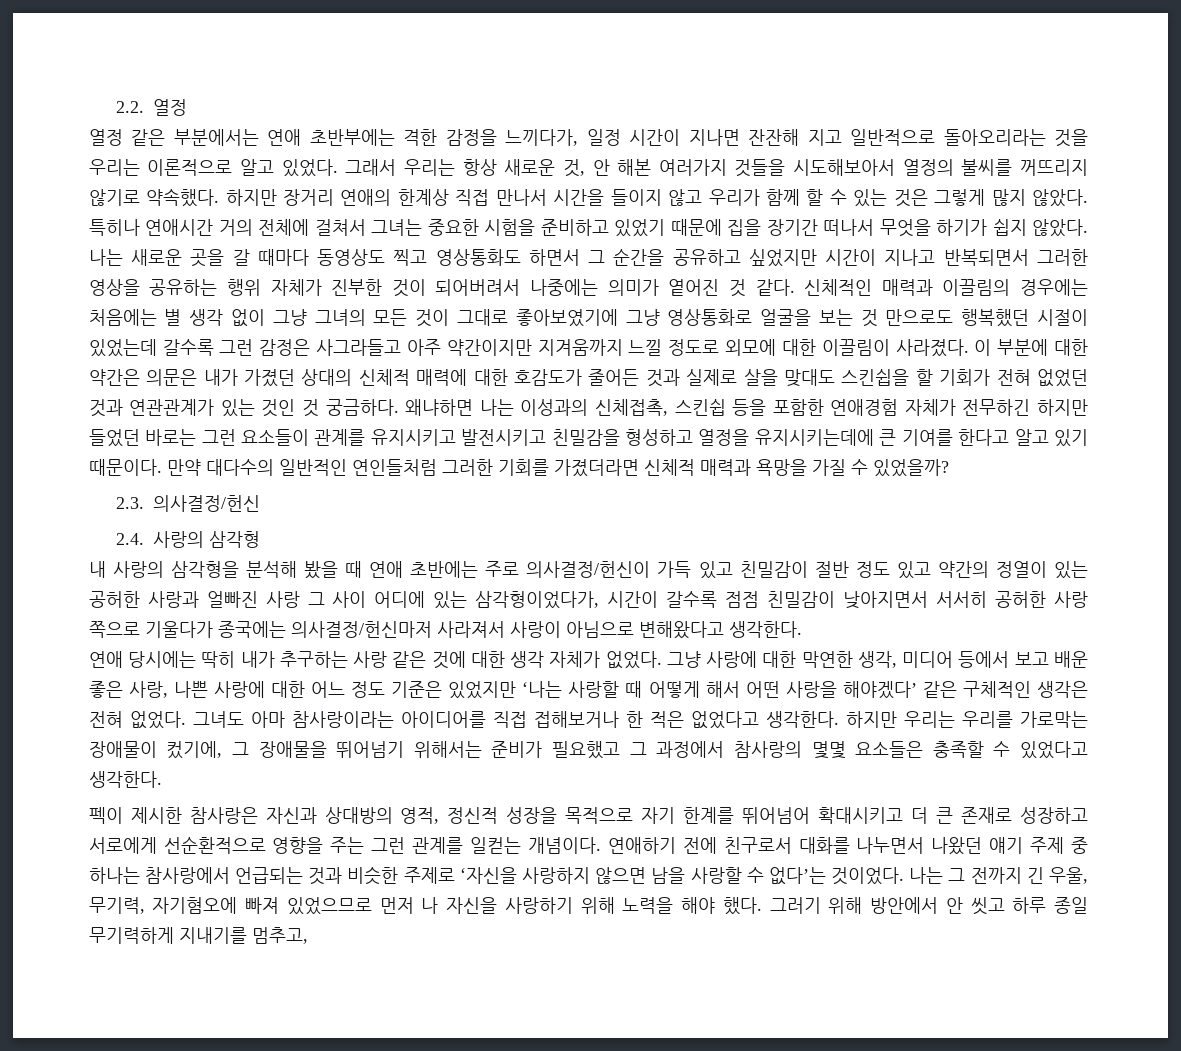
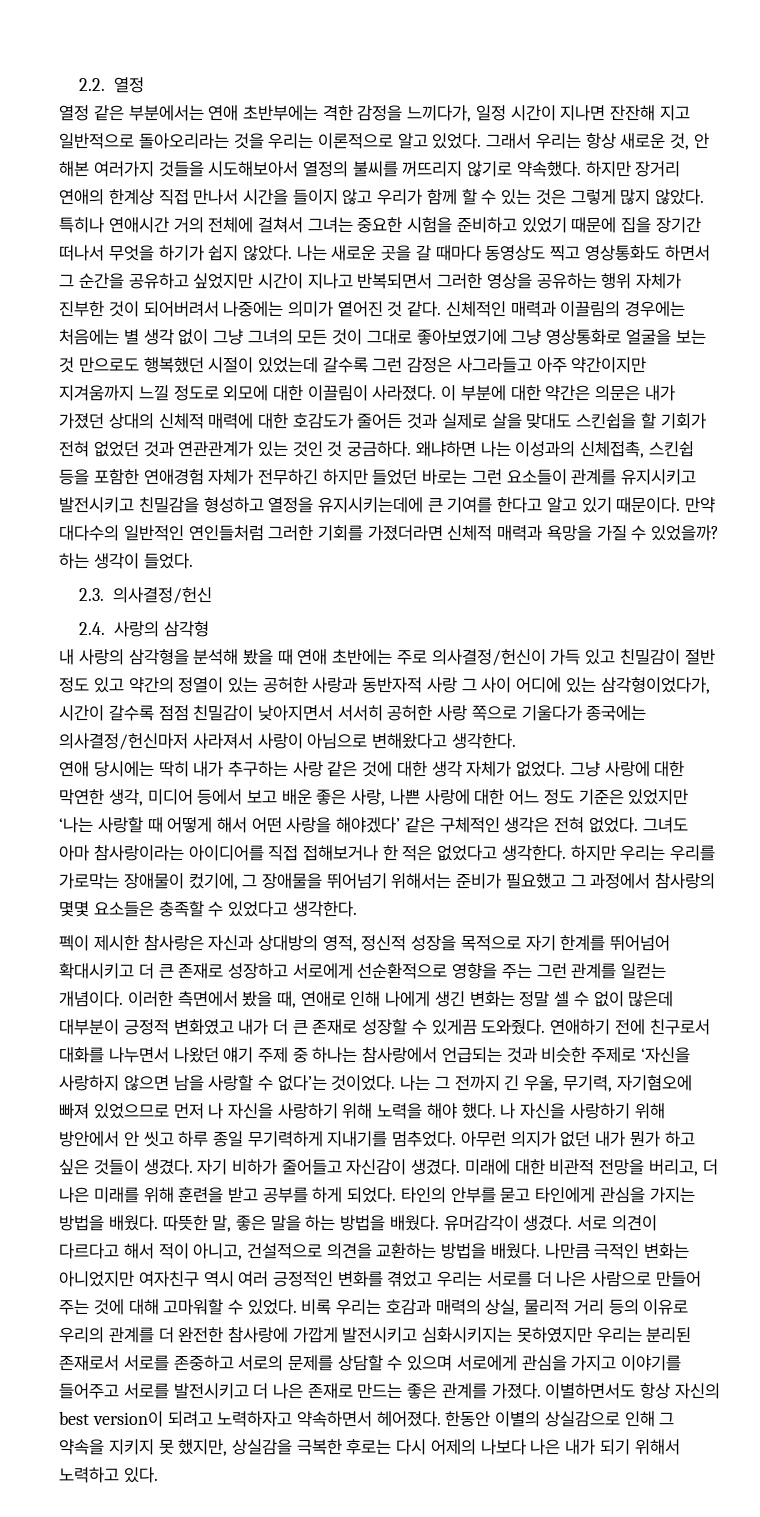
+ 하는 생각이 들었다.
- 내 사랑의 삼각형을 분석해 봤을 때 연애 초반에는 주로 의사결정/헌신이 가득 있고 친밀감이 절반 정도 있고 약간의 정열이 있는 공허한 사랑과 얼빠진 사랑 그 사이 어디에 있는 삼각형이었다가, 시간이 갈수록 점점 친밀감이 낮아지면서 서서히 공허한 사랑 쪽으로 기울다가 종국에는 의사결정/헌신마저 사라져서 사랑이 아님으로 변해왔다고 생각한다.
+ 내 사랑의 삼각형을 분석해 봤을 때 연애 초반에는 주로 의사결정/헌신이 가득 있고 친밀감이 절반 정도 있고 약간의 정열이 있는 공허한 사랑과 동반자적 사랑 그 사이 어디에 있는 삼각형이었다가, 시간이 갈수록 점점 친밀감이 낮아지면서 서서히 공허한 사랑 쪽으로 기울다가 종국에는 의사결정/헌신마저 사라져서 사랑이 아님으로 변해왔다고 생각한다.
+ 이러한 측면에서 봤을 때, 연애로 인해 나에게 생긴 변화는 정말 셀 수 없이 많은데 대부분이 긍정적 변화였고 내가 더 큰 존재로 성장할 수 있게끔 도와줬다.
- 그러기 위해 방안에서 안 씻고 하루 종일 무기력하게 지내기를 멈추고,
+ 나 자신을 사랑하기 위해 방안에서 안 씻고 하루 종일 무기력하게 지내기를 멈추었다. 아무런 의지가 없던 내가 뭔가 하고 싶은 것들이 생겼다. 자기 비하가 줄어들고 자신감이 생겼다. 미래에 대한 비관적 전망을 버리고, 더 나은 미래를 위해 훈련을 받고 공부를 하게 되었다. 타인의 안부를 묻고 타인에게 관심을 가지는 방법을 배웠다. 따뜻한 말, 좋은 말을 하는 방법을 배웠다. 유머감각이 생겼다. 서로 의견이 다르다고 해서 적이 아니고, 건설적으로 의견을 교환하는 방법을 배웠다. 나만큼 극적인 변화는 아니었지만 여자친구 역시 여러 긍정적인 변화를 겪었고 우리는 서로를 더 나은 사람으로 만들어 주는 것에 대해 고마워할 수 있었다. 비록 우리는 호감과 매력의 상실, 물리적 거리 등의 이유로 우리의 관계를 더 완전한 참사랑에 가깝게 발전시키고 심화시키지는 못하였지만 우리는 분리된 존재로서 서로를 존중하고 서로의 문제를 상담할 수 있으며 서로에게 관심을 가지고 이야기를 들어주고 서로를 발전시키고 더 나은 존재로 만드는 좋은 관계를 가졌다. 이별하면서도 항상 자신의 best version이 되려고 노력하자고 약속하면서 헤어졌다. 한동안 이별의 상실감으로 인해 그 약속을 지키지 못 했지만, 상실감을 극복한 후로는 다시 어제의 나보다 나은 내가 되기 위해서 노력하고 있다.

